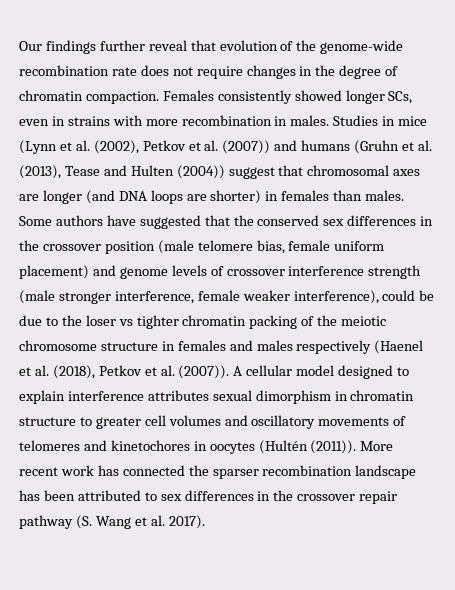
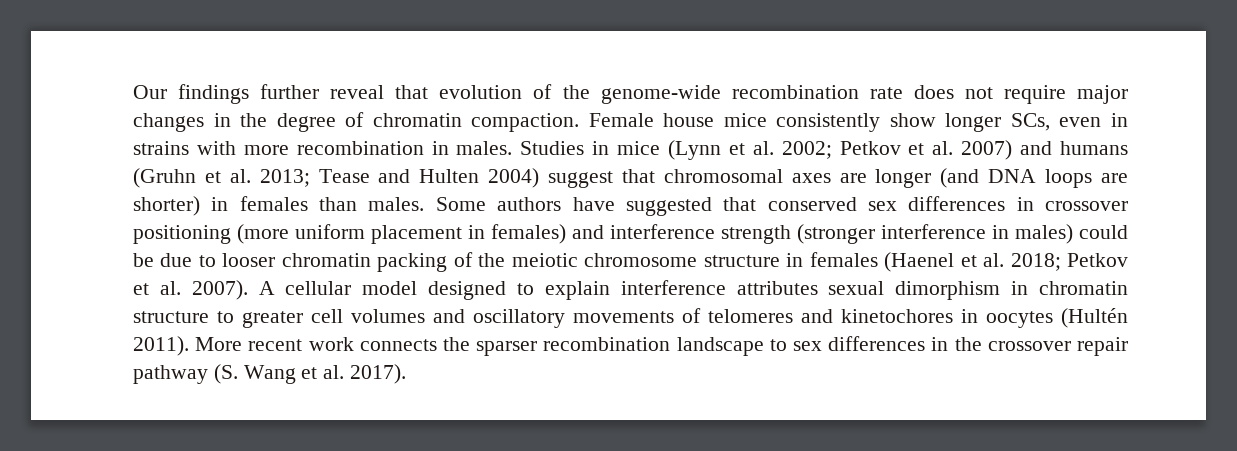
- Our findings further reveal that evolution of the genome-wide recombination rate does not require changes in the degree of chromatin compaction.
+ Our findings further reveal that evolution of the genome-wide recombination rate does not require major changes in the degree of chromatin compaction.
- Females consistently showed longer SCs, even in strains with more recombination in males.
+ Female house mice consistently show longer SCs, even in strains with more recombination in males.
- Studies in mice (Lynn et al. (2002), Petkov et al. (2007)) and humans (Gruhn et al. (2013), Tease and Hulten (2004)) suggest that chromosomal axes are longer (and DNA loops are shorter) in females than males.
+ Studies in mice (Lynn et al. 2002; Petkov et al. 2007) and humans (Gruhn et al. 2013; Tease and Hulten 2004) suggest that chromosomal axes are longer (and DNA loops are shorter) in females than males.
- Some authors have suggested that the conserved sex differences in the crossover position (male telomere bias, female uniform placement) and genome levels of crossover interference strength (male stronger interference, female weaker interference), could be due to the loser vs tighter chromatin packing of the meiotic chromosome structure in females and males respectively (Haenel et al. (2018), Petkov et al. (2007)).
+ Some authors have suggested that conserved sex differences in crossover positioning (more uniform placement in females) and interference strength (stronger interference in males) could be due to looser chromatin packing of the meiotic chromosome structure in females (Haenel et al. 2018; Petkov et al. 2007).
- A cellular model designed to explain interference attributes sexual dimorphism in chromatin structure to greater cell volumes and oscillatory movements of telomeres and kinetochores in oocytes (Hultén (2011)).
+ A cellular model designed to explain interference attributes sexual dimorphism in chromatin structure to greater cell volumes and oscillatory movements of telomeres and kinetochores in oocytes (Hultén 2011).
- More recent work has connected the sparser recombination landscape has been attributed to sex differences in the crossover repair pathway (S. Wang et al. 2017).
+ More recent work connects the sparser recombination landscape to sex differences in the crossover repair pathway (S. Wang et al. 2017).

